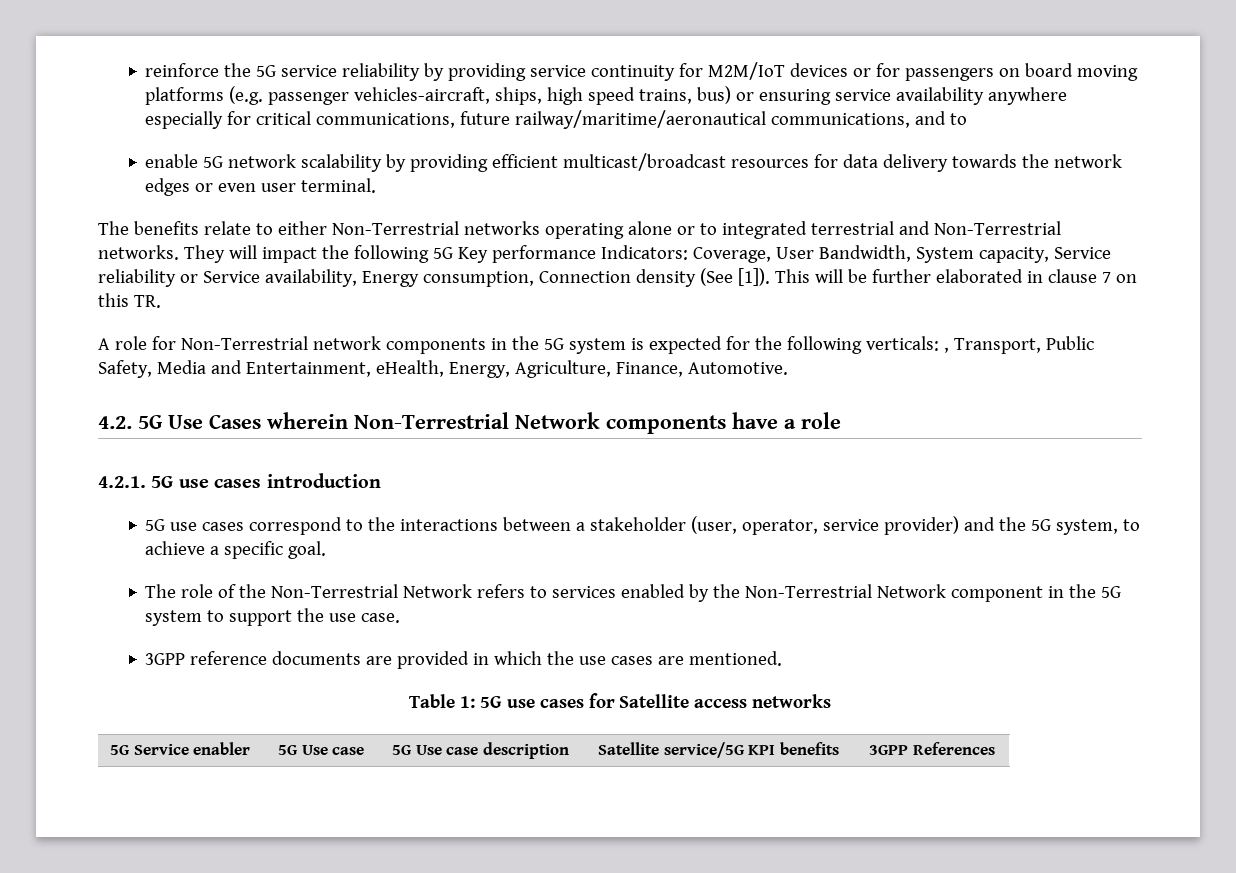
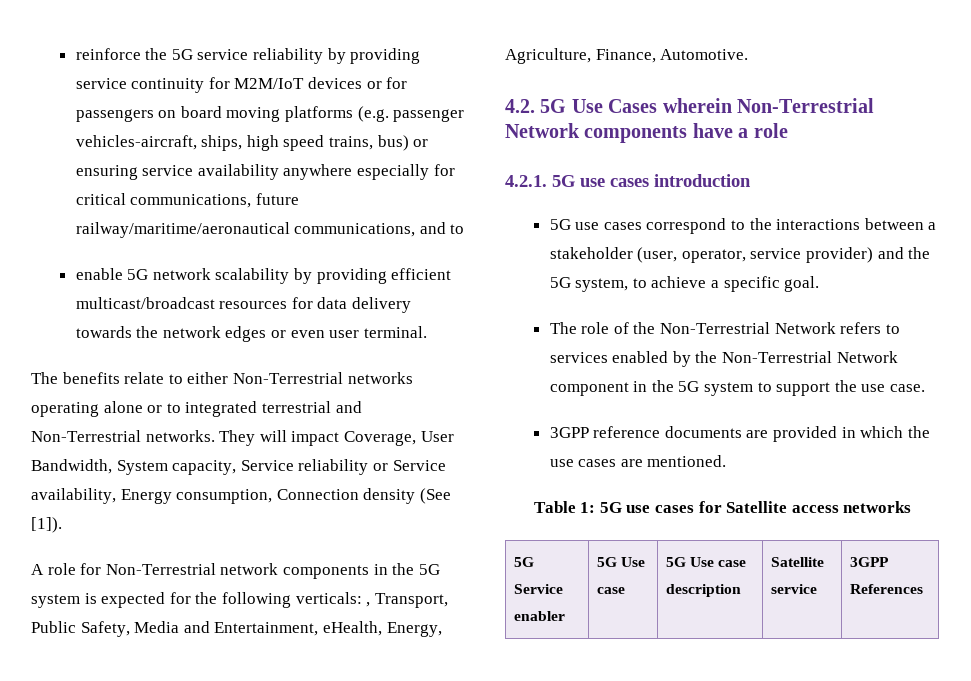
- They will impact the following 5G Key performance Indicators: Coverage, User Bandwidth, System capacity, Service reliability or Service availability, Energy consumption, Connection density (See [1]). This will be further elaborated in clause 7 on this TR.
+ They will impact Coverage, User Bandwidth, System capacity, Service reliability or Service availability, Energy consumption, Connection density (See [1]).
- 5G Service enabler | 5G Use case | 5G Use case description | Satellite service/5G KPI benefits | 3GPP References
+ 5G Service enabler | 5G Use case | 5G Use case description | Satellite service | 3GPP References

